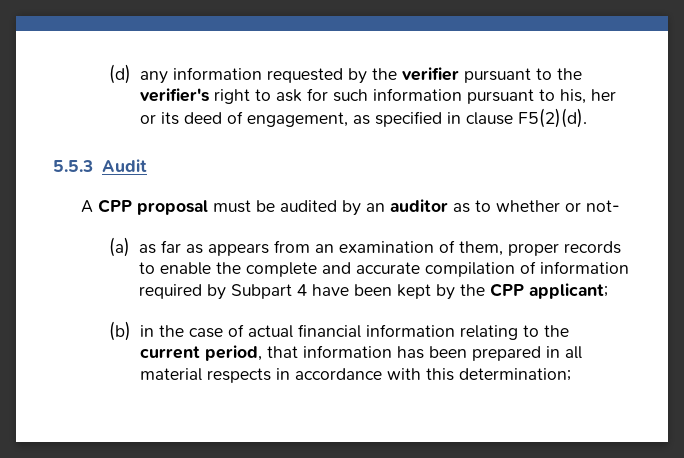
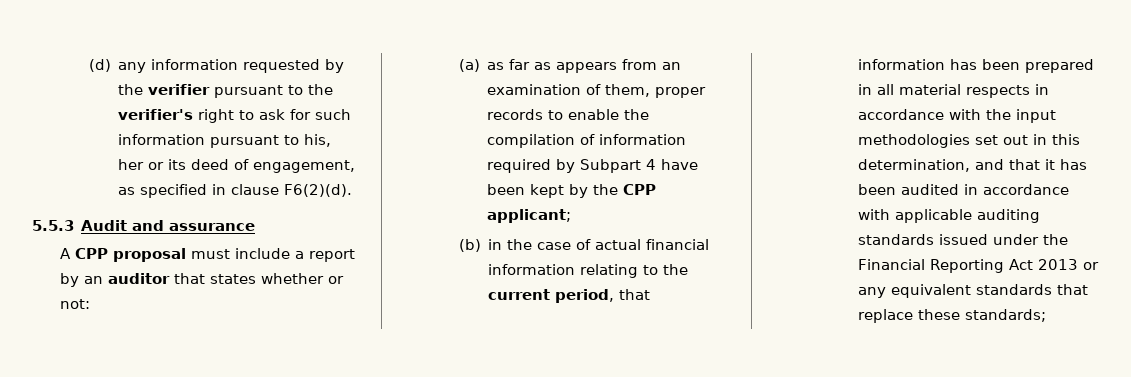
- (d) any information requested by the verifier pursuant to the verifier's right to ask for such information pursuant to his, her or its deed of engagement, as specified in clause F5(2)(d).
+ (d) any information requested by the verifier pursuant to the verifier's right to ask for such information pursuant to his, her or its deed of engagement, as specified in clause F6(2)(d).
- 5.5.3 Audit
+ 5.5.3 Audit and assurance
- A CPP proposal must be audited by an auditor as to whether or not-
+ A CPP proposal must include a report by an auditor that states whether or not:
- (a) as far as appears from an examination of them, proper records to enable the complete and accurate compilation of information required by Subpart 4 have been kept by the CPP applicant;
+ (a) as far as appears from an examination of them, proper records to enable the compilation of information required by Subpart 4 have been kept by the CPP applicant;
- (b) in the case of actual financial information relating to the current period, that information has been prepared in all material respects in accordance with this determination;
+ (b) in the case of actual financial information relating to the current period, that information has been prepared in all material respects in accordance with the input methodologies set out in this determination, and that it has been audited in accordance with applicable auditing standards issued under the Financial Reporting Act 2013 or any equivalent standards that replace these standards;

